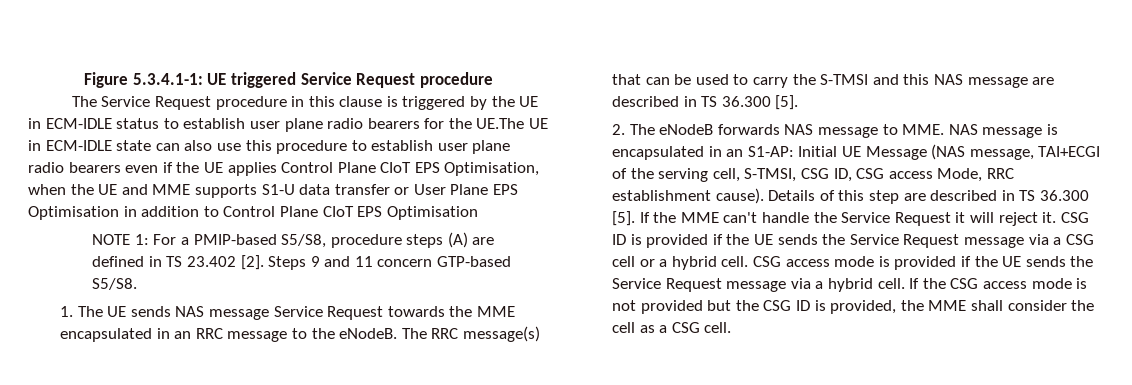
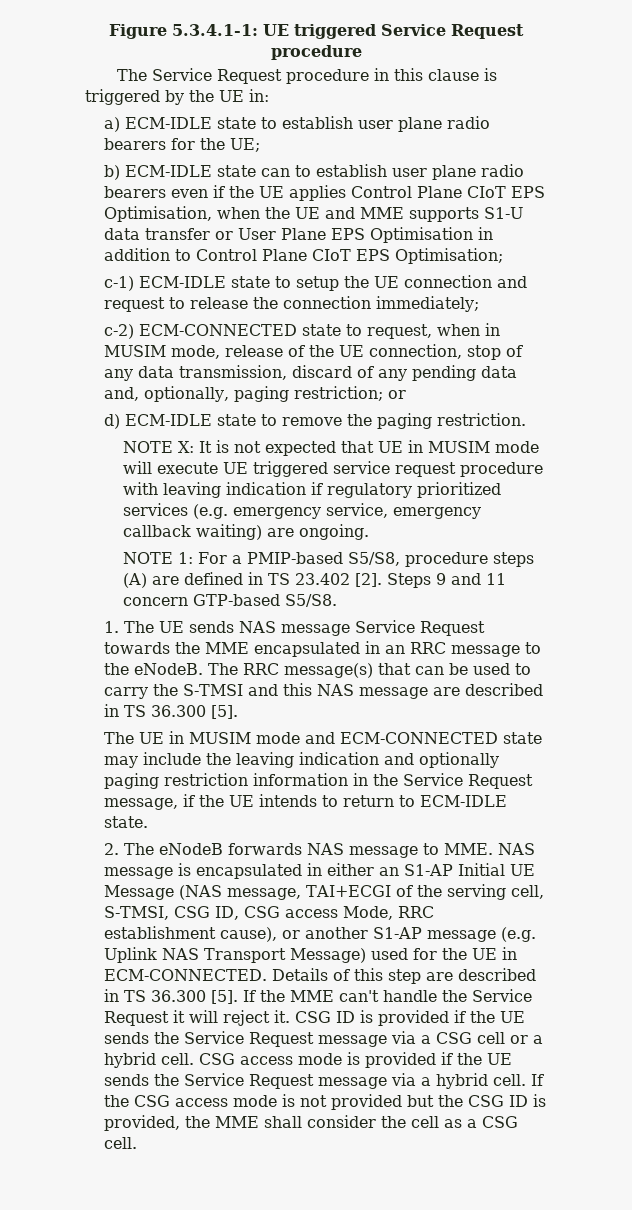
- The Service Request procedure in this clause is triggered by the UE in ECM-IDLE status to establish user plane radio bearers for the UE.The UE in ECM-IDLE state can also use this procedure to establish user plane radio bearers even if the UE applies Control Plane CIoT EPS Optimisation, when the UE and MME supports S1-U data transfer or User Plane EPS Optimisation in addition to Control Plane CIoT EPS Optimisation
+ The Service Request procedure in this clause is triggered by the UE in:
+ a) ECM-IDLE state to establish user plane radio bearers for the UE;
+ b) ECM-IDLE state can to establish user plane radio bearers even if the UE applies Control Plane CIoT EPS Optimisation, when the UE and MME supports S1-U data transfer or User Plane EPS Optimisation in addition to Control Plane CIoT EPS Optimisation;
+ c-1) ECM-IDLE state to setup the UE connection and request to release the connection immediately;
+ c-2) ECM-CONNECTED state to request, when in MUSIM mode, release of the UE connection, stop of any data transmission, discard of any pending data and, optionally, paging restriction; or
+ d) ECM-IDLE state to remove the paging restriction.
+ NOTE X: It is not expected that UE in MUSIM mode will execute UE triggered service request procedure with leaving indication if regulatory prioritized services (e.g. emergency service, emergency callback waiting) are ongoing.
+ The UE in MUSIM mode and ECM-CONNECTED state may include the leaving indication and optionally paging restriction information in the Service Request message, if the UE intends to return to ECM-IDLE state.
- 2. The eNodeB forwards NAS message to MME. NAS message is encapsulated in an S1-AP: Initial UE Message (NAS message, TAI+ECGI of the serving cell, S-TMSI, CSG ID, CSG access Mode, RRC establishment cause).
+ 2. The eNodeB forwards NAS message to MME. NAS message is encapsulated in either an S1-AP Initial UE Message (NAS message, TAI+ECGI of the serving cell, S-TMSI, CSG ID, CSG access Mode, RRC establishment cause), or another S1-AP message (e.g. Uplink NAS Transport Message) used for the UE in ECM-CONNECTED.

